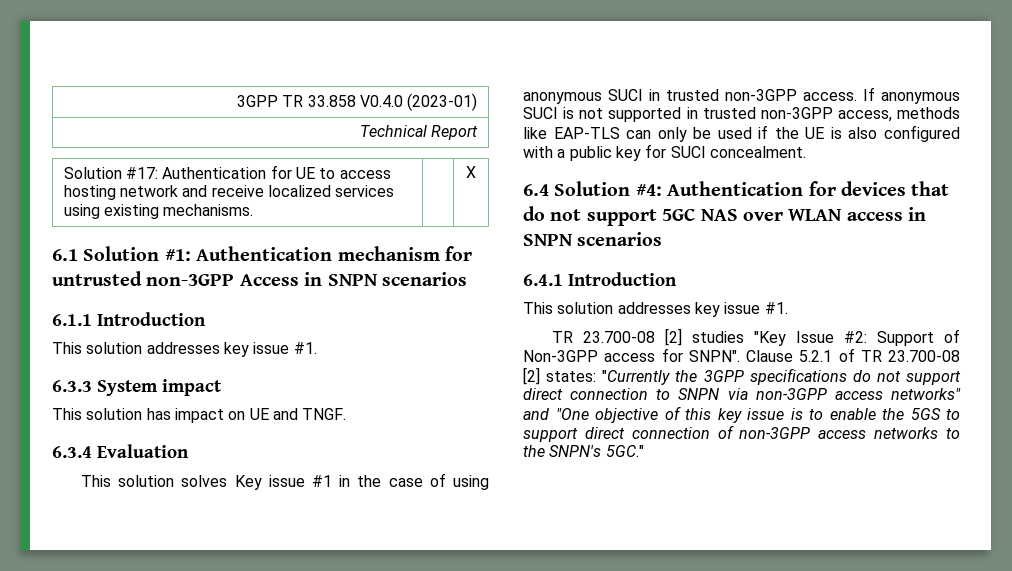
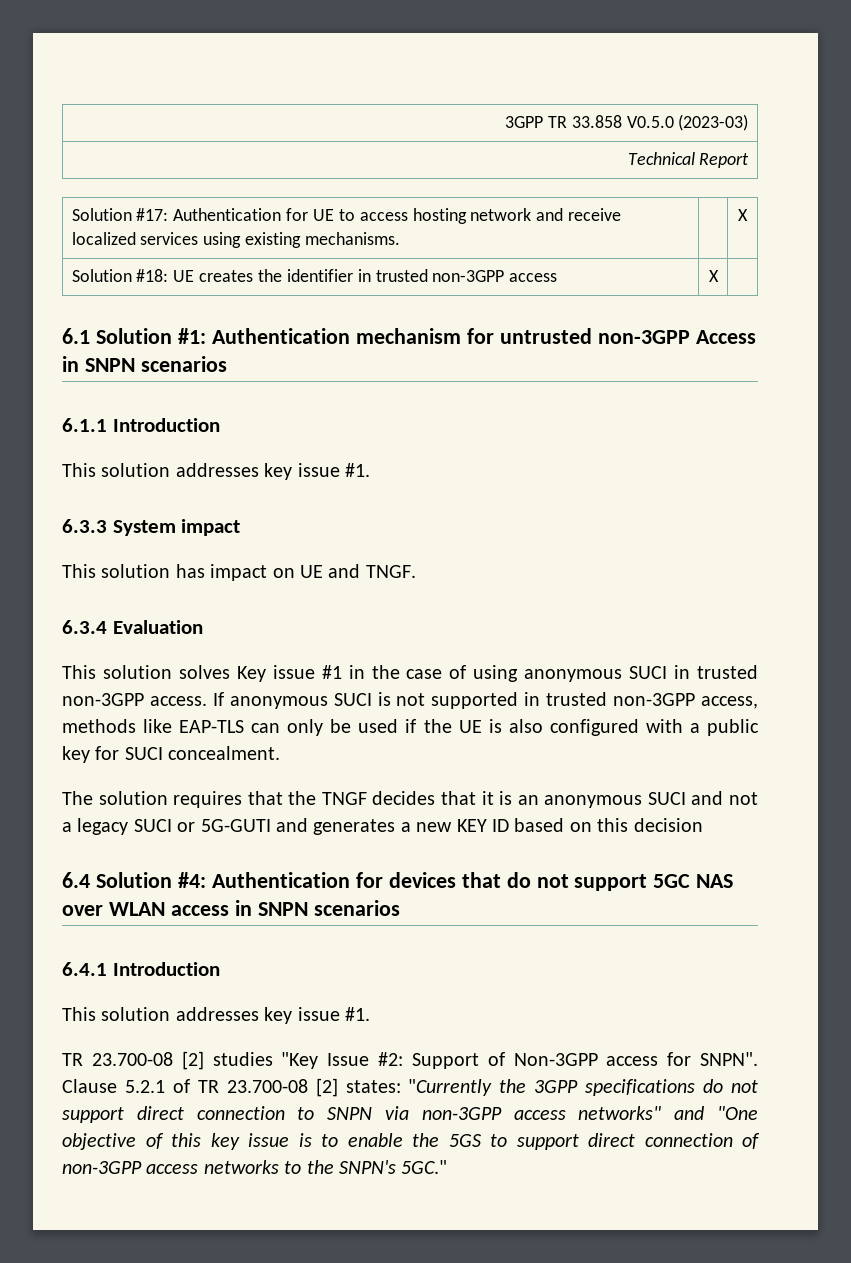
- 3GPP TR 33.858 V0.4.0 (2023-01)
+ 3GPP TR 33.858 V0.5.0 (2023-03)
+ Solution #18: UE creates the identifier in trusted non-3GPP access | X |
+ The solution requires that the TNGF decides that it is an anonymous SUCI and not a legacy SUCI or 5G-GUTI and generates a new KEY ID based on this decision

